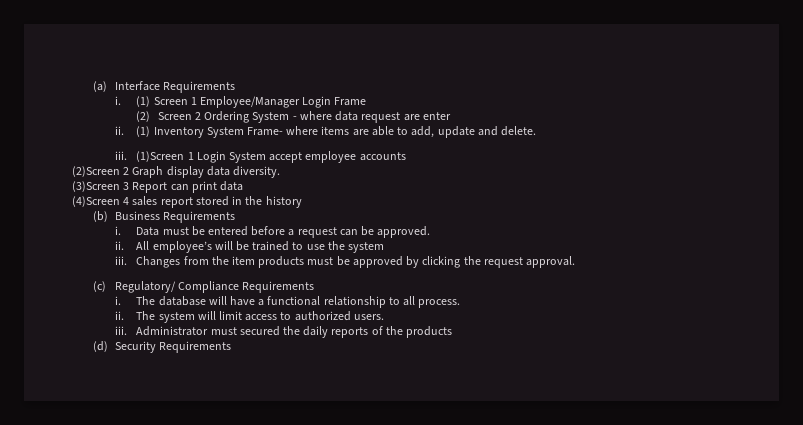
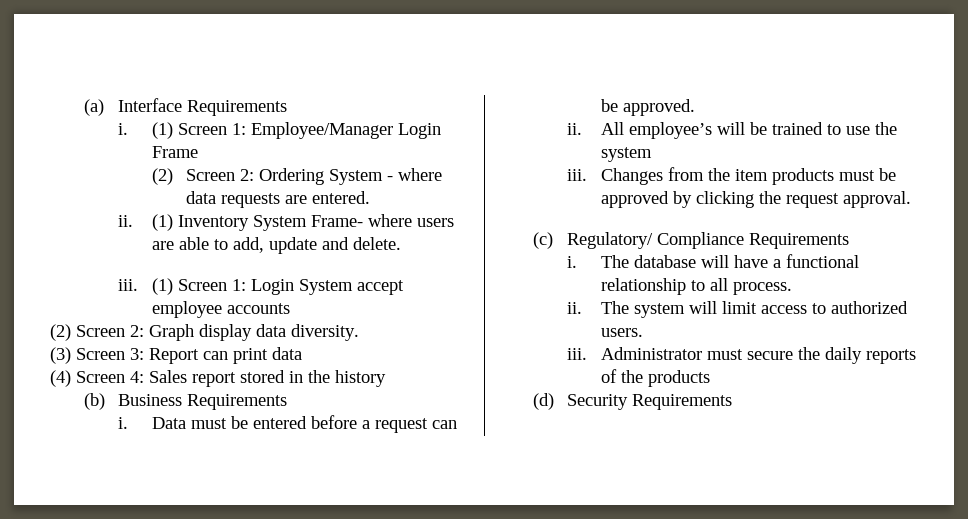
- (1) Screen 1 Employee/Manager Login Frame
+ (1) Screen 1: Employee/Manager Login Frame
- (2) Screen 2 Ordering System - where data request are enter
+ (2) Screen 2: Ordering System - where data requests are entered.
- (1) Inventory System Frame- where items are able to add, update and delete.
+ (1) Inventory System Frame- where users are able to add, update and delete.
- (1)Screen 1 Login System accept employee accounts
+ (1) Screen 1: Login System accept employee accounts
- (2)Screen 2 Graph display data diversity.
+ (2) Screen 2: Graph display data diversity.
- (3)Screen 3 Report can print data
+ (3) Screen 3: Report can print data
- (4)Screen 4 sales report stored in the history
+ (4) Screen 4: Sales report stored in the history
- Administrator must secured the daily reports of the products
+ Administrator must secure the daily reports of the products

